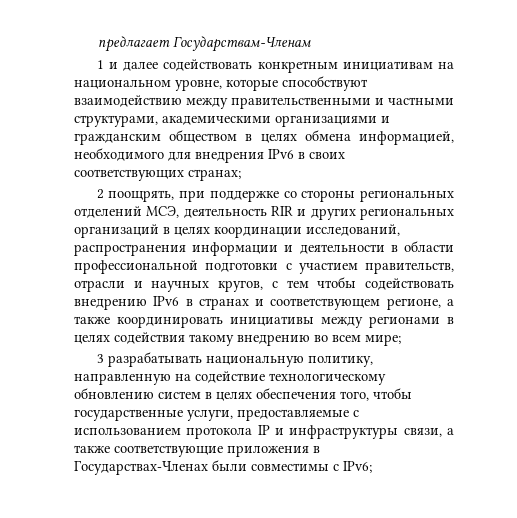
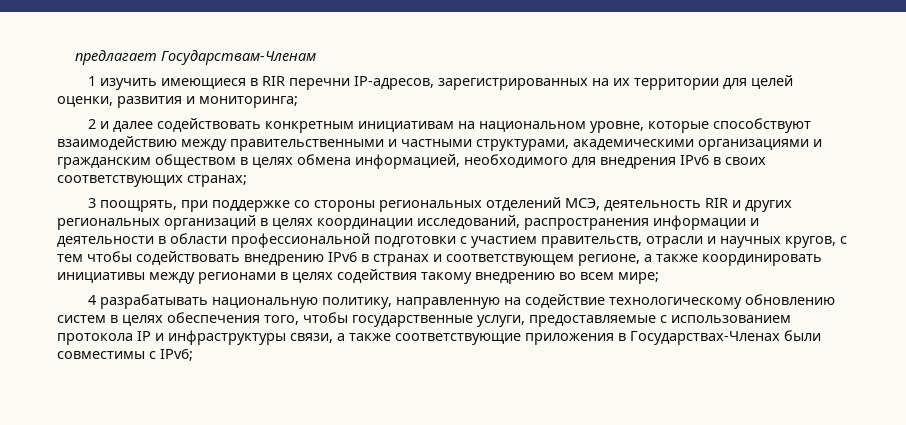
- 1 и далее содействовать конкретным инициативам на национальном уровне, которые способствуют взаимодействию между правительственными и частными структурами, академическими организациями и гражданским обществом в целях обмена информацией, необходимого для внедрения IPv6 в своих соответствующих странах;
+ 1 изучить имеющиеся в RIR перечни IP-адресов, зарегистрированных на их территории для целей оценки, развития и мониторинга;
+ 2 и далее содействовать конкретным инициативам на национальном уровне, которые способствуют взаимодействию между правительственными и частными структурами, академическими организациями и гражданским обществом в целях обмена информацией, необходимого для внедрения IPv6 в своих соответствующих странах;
- 2 поощрять, при поддержке со стороны региональных отделений МСЭ, деятельность RIR и других региональных организаций в целях координации исследований, распространения информации и деятельности в области профессиональной подготовки с участием правительств, отрасли и научных кругов, с тем чтобы содействовать внедрению IPv6 в странах и соответствующем регионе, а также координировать инициативы между регионами в целях содействия такому внедрению во всем мире;
+ 3 поощрять, при поддержке со стороны региональных отделений МСЭ, деятельность RIR и других региональных организаций в целях координации исследований, распространения информации и деятельности в области профессиональной подготовки с участием правительств, отрасли и научных кругов, с тем чтобы содействовать внедрению IPv6 в странах и соответствующем регионе, а также координировать инициативы между регионами в целях содействия такому внедрению во всем мире;
- 3 разрабатывать национальную политику, направленную на содействие технологическому обновлению систем в целях обеспечения того, чтобы государственные услуги, предоставляемые с использованием протокола IP и инфраструктуры связи, а также соответствующие приложения в Государствах-Членах были совместимы с IPv6;
+ 4 разрабатывать национальную политику, направленную на содействие технологическому обновлению систем в целях обеспечения того, чтобы государственные услуги, предоставляемые с использованием протокола IP и инфраструктуры связи, а также соответствующие приложения в Государствах-Членах были совместимы с IPv6;

